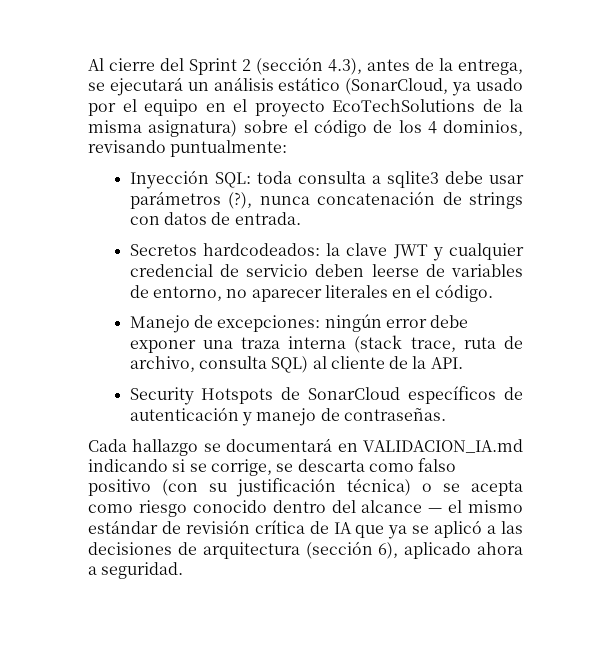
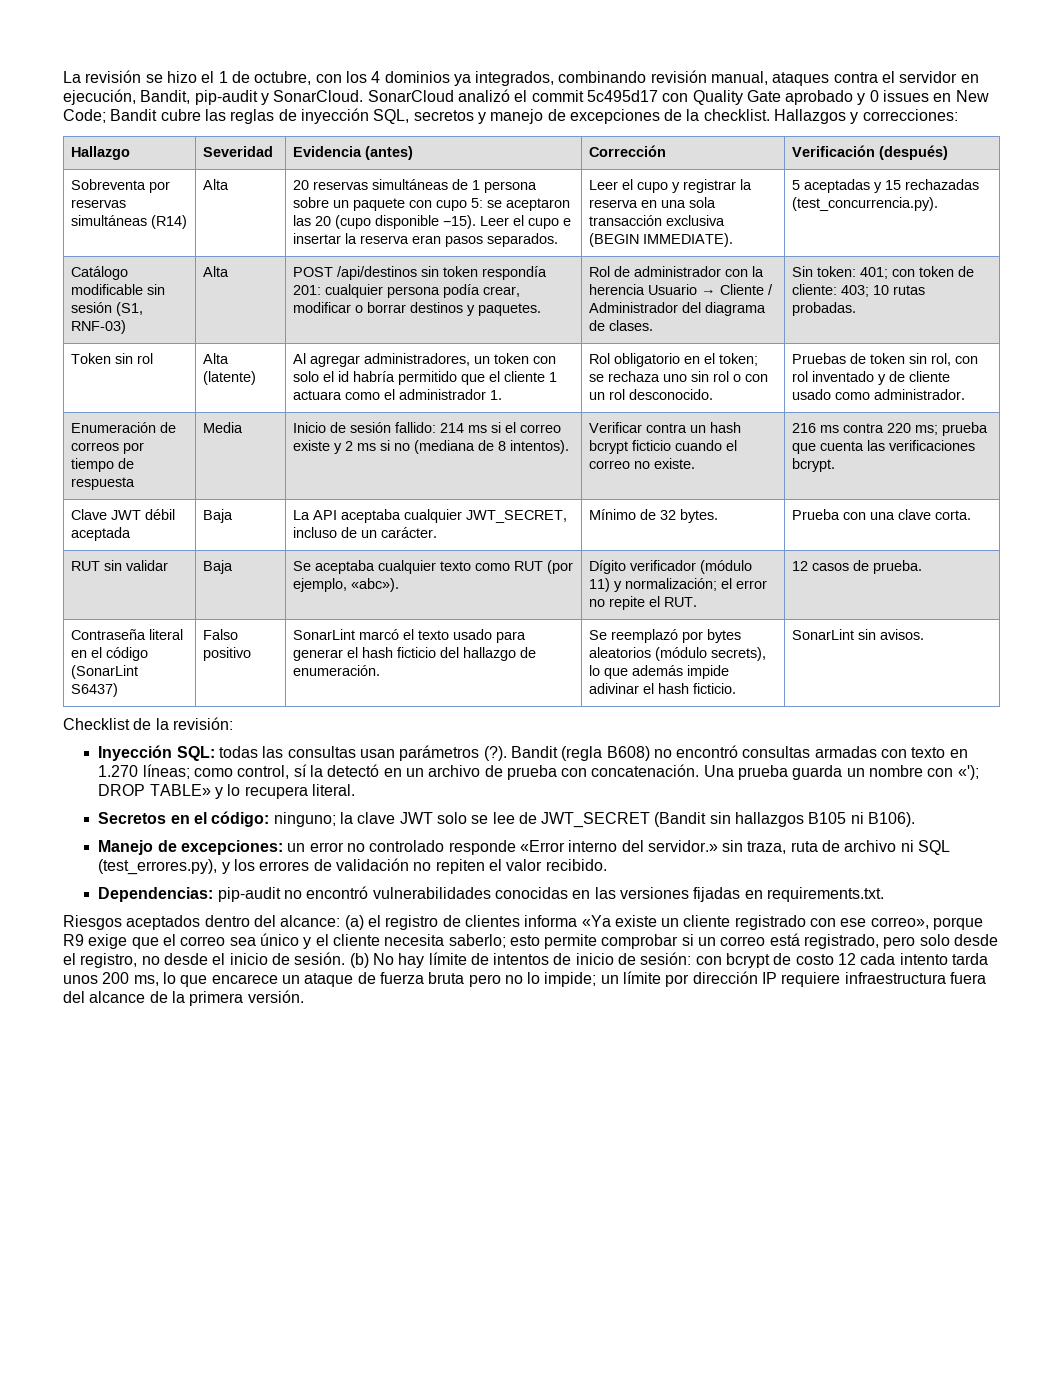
- Al cierre del Sprint 2 (sección 4.3), antes de la entrega, se ejecutará un análisis estático (SonarCloud, ya usado por el equipo en el proyecto EcoTechSolutions de la misma asignatura) sobre el código de los 4 dominios, revisando puntualmente:
- Inyección SQL: toda consulta a sqlite3 debe usar parámetros (?), nunca concatenación de strings con datos de entrada.
- Secretos hardcodeados: la clave JWT y cualquier credencial de servicio deben leerse de variables de entorno, no aparecer literales en el código.
- Manejo de excepciones: ningún error debe exponer una traza interna (stack trace, ruta de archivo, consulta SQL) al cliente de la API.
- Security Hotspots de SonarCloud específicos de autenticación y manejo de contraseñas.
- Cada hallazgo se documentará en VALIDACION_IA.md indicando si se corrige, se descarta como falso positivo (con su justificación técnica) o se acepta como riesgo conocido dentro del alcance — el mismo estándar de revisión crítica de IA que ya se aplicó a las decisiones de arquitectura (sección 6), aplicado ahora a seguridad.
+ La revisión se hizo el 1 de octubre, con los 4 dominios ya integrados, combinando revisión manual, ataques contra el servidor en ejecución, Bandit, pip-audit y SonarCloud. SonarCloud analizó el commit 5c495d17 con Quality Gate aprobado y 0 issues en New Code; Bandit cubre las reglas de inyección SQL, secretos y manejo de excepciones de la checklist. Hallazgos y correcciones:
+ Hallazgo | Severidad | Evidencia (antes) | Corrección | Verificación (después)
+ Sobreventa por reservas simultáneas (R14) | Alta | 20 reservas simultáneas de 1 persona sobre un paquete con cupo 5: se aceptaron las 20 (cupo disponible −15). Leer el cupo e insertar la reserva eran pasos separados. | Leer el cupo y registrar la reserva en una sola transacción exclusiva (BEGIN IMMEDIATE). | 5 aceptadas y 15 rechazadas (test_concurrencia.py).
+ Catálogo modificable sin sesión (S1, RNF-03) | Alta | POST /api/destinos sin token respondía 201: cualquier persona podía crear, modificar o borrar destinos y paquetes. | Rol de administrador con la herencia Usuario → Cliente / Administrador del diagrama de clases. | Sin token: 401; con token de cliente: 403; 10 rutas probadas.
+ Token sin rol | Alta (latente) | Al agregar administradores, un token con solo el id habría permitido que el cliente 1 actuara como el administrador 1. | Rol obligatorio en el token; se rechaza uno sin rol o con un rol desconocido. | Pruebas de token sin rol, con rol inventado y de cliente usado como administrador.
+ Enumeración de correos por tiempo de respuesta | Media | Inicio de sesión fallido: 214 ms si el correo existe y 2 ms si no (mediana de 8 intentos). | Verificar contra un hash bcrypt ficticio cuando el correo no existe. | 216 ms contra 220 ms; prueba que cuenta las verificaciones bcrypt.
+ Clave JWT débil aceptada | Baja | La API aceptaba cualquier JWT_SECRET, incluso de un carácter. | Mínimo de 32 bytes. | Prueba con una clave corta.
+ RUT sin validar | Baja | Se aceptaba cualquier texto como RUT (por ejemplo, «abc»). | Dígito verificador (módulo 11) y normalización; el error no repite el RUT. | 12 casos de prueba.
+ Contraseña literal en el código (SonarLint S6437) | Falso positivo | SonarLint marcó el texto usado para generar el hash ficticio del hallazgo de enumeración. | Se reemplazó por bytes aleatorios (módulo secrets), lo que además impide adivinar el hash ficticio. | SonarLint sin avisos.
+ Checklist de la revisión:
+ Inyección SQL: todas las consultas usan parámetros (?). Bandit (regla B608) no encontró consultas armadas con texto en 1.270 líneas; como control, sí la detectó en un archivo de prueba con concatenación. Una prueba guarda un nombre con «'); DROP TABLE» y lo recupera literal.
+ Secretos en el código: ninguno; la clave JWT solo se lee de JWT_SECRET (Bandit sin hallazgos B105 ni B106).
+ Manejo de excepciones: un error no controlado responde «Error interno del servidor.» sin traza, ruta de archivo ni SQL (test_errores.py), y los errores de validación no repiten el valor recibido.
+ Dependencias: pip-audit no encontró vulnerabilidades conocidas en las versiones fijadas en requirements.txt.
+ Riesgos aceptados dentro del alcance: (a) el registro de clientes informa «Ya existe un cliente registrado con ese correo», porque R9 exige que el correo sea único y el cliente necesita saberlo; esto permite comprobar si un correo está registrado, pero solo desde el registro, no desde el inicio de sesión. (b) No hay límite de intentos de inicio de sesión: con bcrypt de costo 12 cada intento tarda unos 200 ms, lo que encarece un ataque de fuerza bruta pero no lo impide; un límite por dirección IP requiere infraestructura fuera del alcance de la primera versión.

